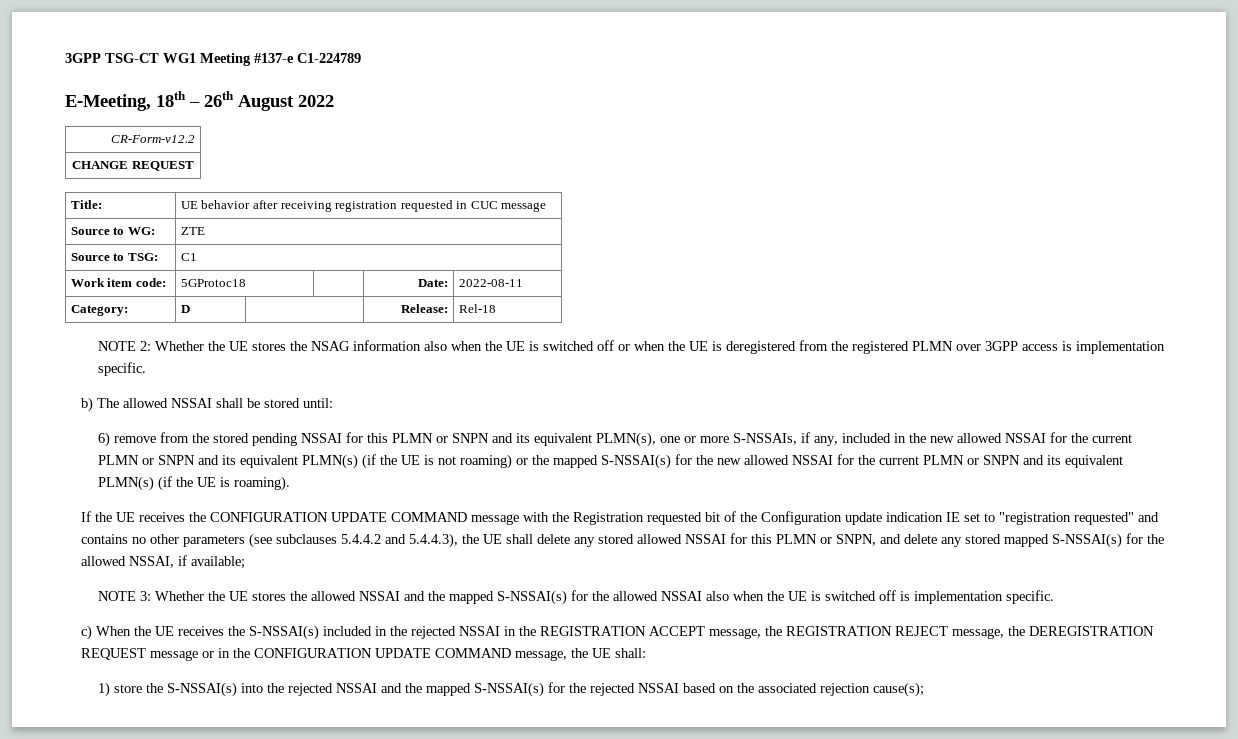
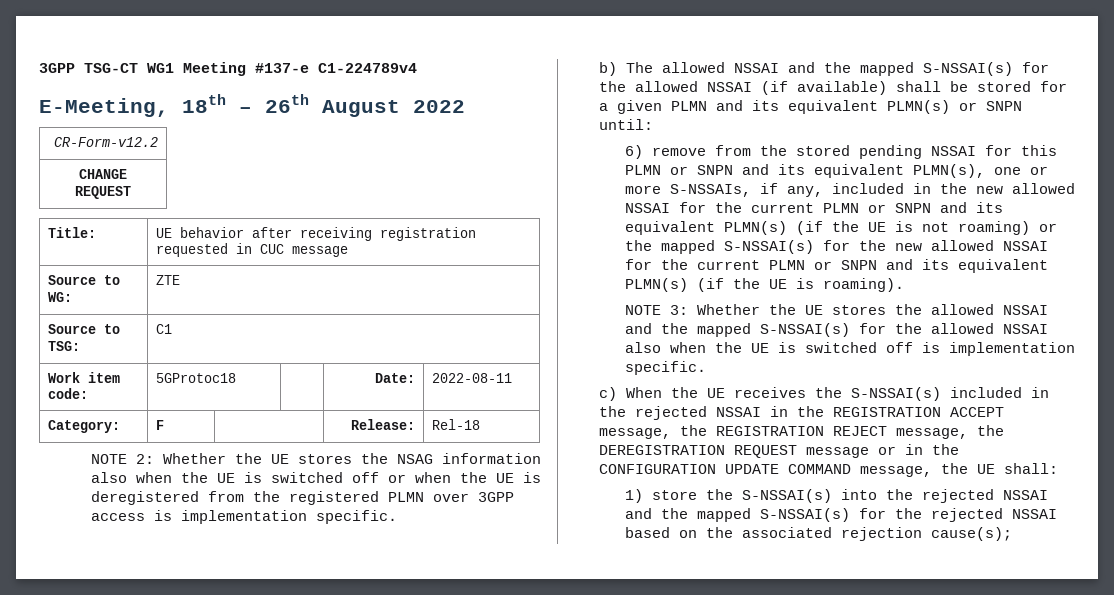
- 3GPP TSG-CT WG1 Meeting #137-e C1-224789
+ 3GPP TSG-CT WG1 Meeting #137-e C1-224789v4
- Category: | D | | Release: | Rel-18
+ Category: | F | | Release: | Rel-18
- b) The allowed NSSAI shall be stored until:
+ b) The allowed NSSAI and the mapped S-NSSAI(s) for the allowed NSSAI (if available) shall be stored for a given PLMN and its equivalent PLMN(s) or SNPN until:
- If the UE receives the CONFIGURATION UPDATE COMMAND message with the Registration requested bit of the Configuration update indication IE set to "registration requested" and contains no other parameters (see subclauses 5.4.4.2 and 5.4.4.3), the UE shall delete any stored allowed NSSAI for this PLMN or SNPN, and delete any stored mapped S-NSSAI(s) for the allowed NSSAI, if available;

